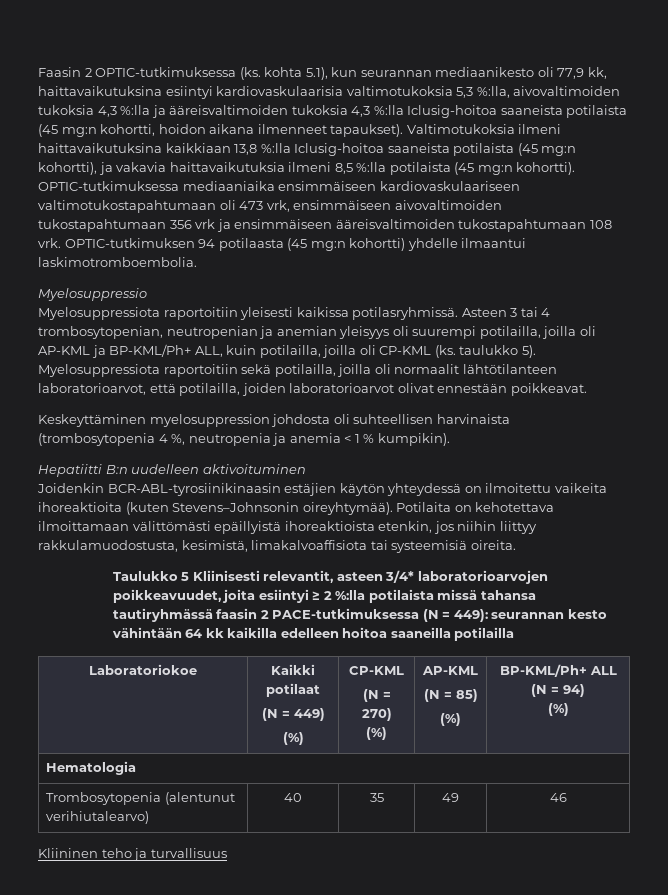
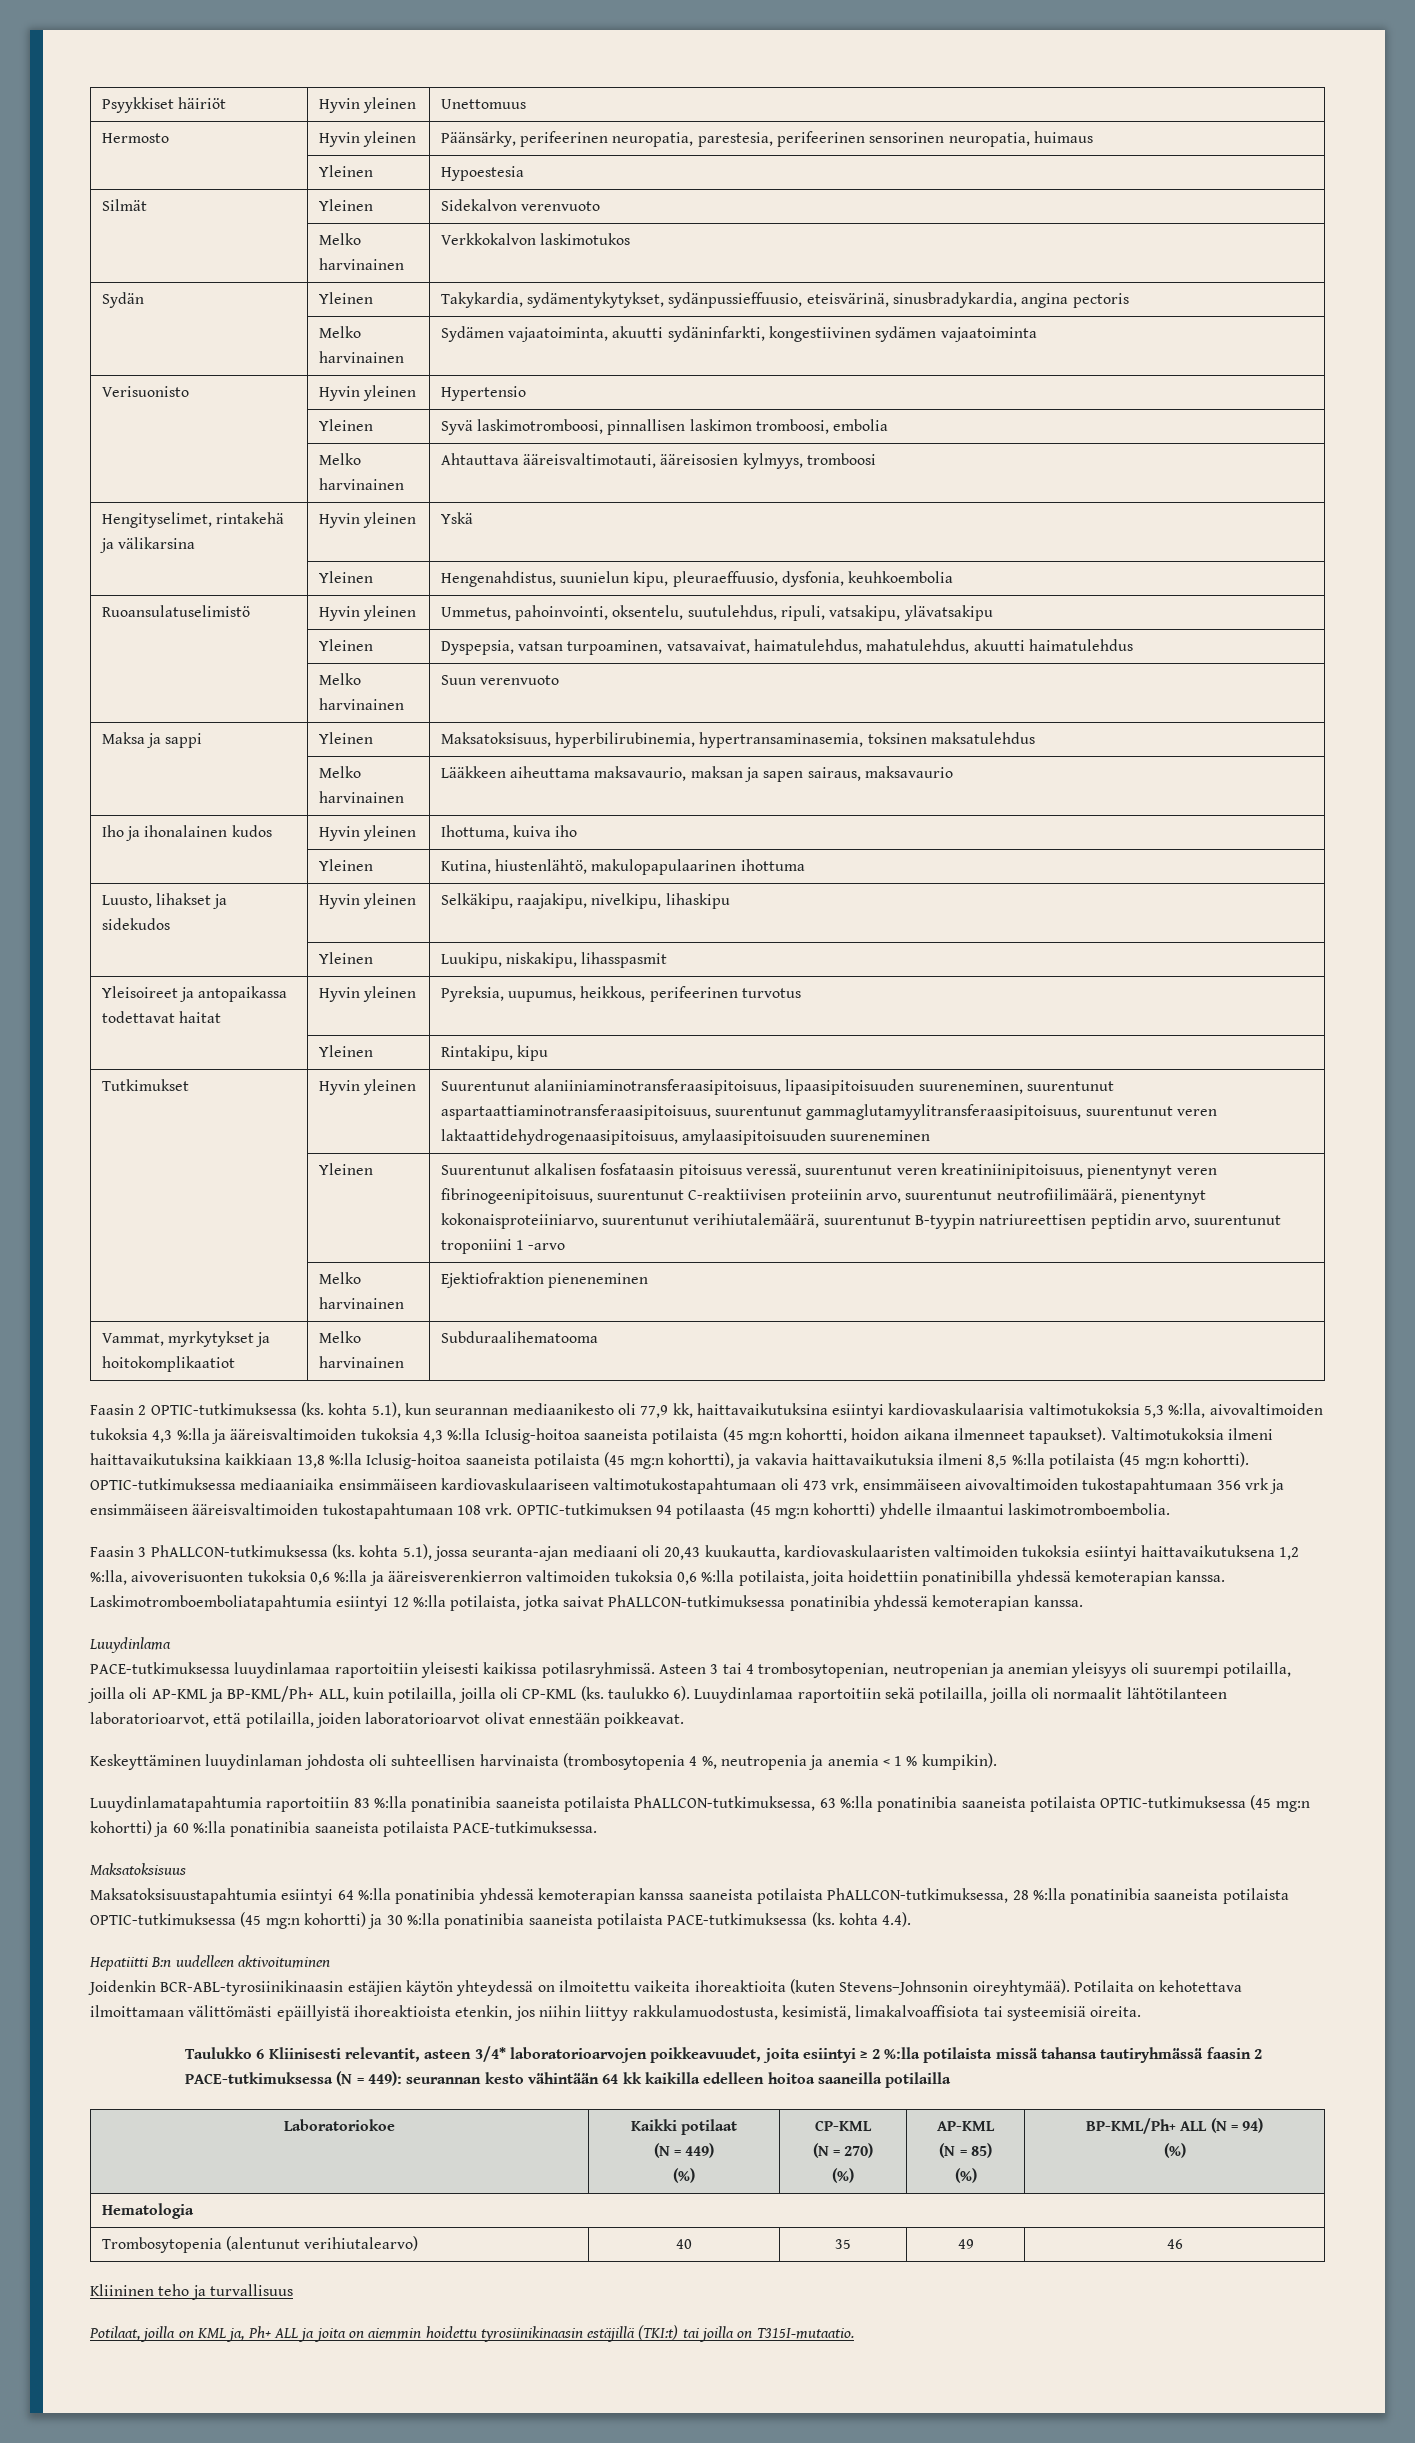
+ Psyykkiset häiriöt | Hyvin yleinen | Unettomuus
+ Hermosto | Hyvin yleinen | Päänsärky, perifeerinen neuropatia, parestesia, perifeerinen sensorinen neuropatia, huimaus
+ | Yleinen | Hypoestesia
+ Silmät | Yleinen | Sidekalvon verenvuoto
+ | Melko harvinainen | Verkkokalvon laskimotukos
+ Sydän | Yleinen | Takykardia, sydämentykytykset, sydänpussieffuusio, eteisvärinä, sinusbradykardia, angina pectoris
+ | Melko harvinainen | Sydämen vajaatoiminta, akuutti sydäninfarkti, kongestiivinen sydämen vajaatoiminta
+ Verisuonisto | Hyvin yleinen | Hypertensio
+ | Yleinen | Syvä laskimotromboosi, pinnallisen laskimon tromboosi, embolia
+ | Melko harvinainen | Ahtauttava ääreisvaltimotauti, ääreisosien kylmyys, tromboosi
+ Hengityselimet, rintakehä ja välikarsina | Hyvin yleinen | Yskä
+ | Yleinen | Hengenahdistus, suunielun kipu, pleuraeffuusio, dysfonia, keuhkoembolia
+ Ruoansulatuselimistö | Hyvin yleinen | Ummetus, pahoinvointi, oksentelu, suutulehdus, ripuli, vatsakipu, ylävatsakipu
+ | Yleinen | Dyspepsia, vatsan turpoaminen, vatsavaivat, haimatulehdus, mahatulehdus, akuutti haimatulehdus
+ | Melko harvinainen | Suun verenvuoto
+ Maksa ja sappi | Yleinen | Maksatoksisuus, hyperbilirubinemia, hypertransaminasemia, toksinen maksatulehdus
+ | Melko harvinainen | Lääkkeen aiheuttama maksavaurio, maksan ja sapen sairaus, maksavaurio
+ Iho ja ihonalainen kudos | Hyvin yleinen | Ihottuma, kuiva iho
+ | Yleinen | Kutina, hiustenlähtö, makulopapulaarinen ihottuma
+ Luusto, lihakset ja sidekudos | Hyvin yleinen | Selkäkipu, raajakipu, nivelkipu, lihaskipu
+ | Yleinen | Luukipu, niskakipu, lihasspasmit
+ Yleisoireet ja antopaikassa todettavat haitat | Hyvin yleinen | Pyreksia, uupumus, heikkous, perifeerinen turvotus
+ | Yleinen | Rintakipu, kipu
+ Tutkimukset | Hyvin yleinen | Suurentunut alaniiniaminotransferaasipitoisuus, lipaasipitoisuuden suureneminen, suurentunut aspartaattiaminotransferaasipitoisuus, suurentunut gammaglutamyylitransferaasipitoisuus, suurentunut veren laktaattidehydrogenaasipitoisuus, amylaasipitoisuuden suureneminen
+ | Yleinen | Suurentunut alkalisen fosfataasin pitoisuus veressä, suurentunut veren kreatiniinipitoisuus, pienentynyt veren fibrinogeenipitoisuus, suurentunut C-reaktiivisen proteiinin arvo, suurentunut neutrofiilimäärä, pienentynyt kokonaisproteiiniarvo, suurentunut verihiutalemäärä, suurentunut B-tyypin natriureettisen peptidin arvo, suurentunut troponiini 1 -arvo
+ | Melko harvinainen | Ejektiofraktion pieneneminen
+ Vammat, myrkytykset ja hoitokomplikaatiot | Melko harvinainen | Subduraalihematooma
- Myelosuppressio
- Myelosuppressiota raportoitiin yleisesti kaikissa potilasryhmissä.
+ Faasin 3 PhALLCON-tutkimuksessa (ks. kohta 5.1), jossa seuranta-ajan mediaani oli 20,43 kuukautta, kardiovaskulaaristen valtimoiden tukoksia esiintyi haittavaikutuksena 1,2 %:lla, aivoverisuonten tukoksia 0,6 %:lla ja ääreisverenkierron valtimoiden tukoksia 0,6 %:lla potilaista, joita hoidettiin ponatinibilla yhdessä kemoterapian kanssa. Laskimotromboemboliatapahtumia esiintyi 12 %:lla potilaista, jotka saivat PhALLCON-tutkimuksessa ponatinibia yhdessä kemoterapian kanssa.
+ Luuydinlama
+ PACE-tutkimuksessa luuydinlamaa raportoitiin yleisesti kaikissa potilasryhmissä.
- Asteen 3 tai 4 trombosytopenian, neutropenian ja anemian yleisyys oli suurempi potilailla, joilla oli AP-KML ja BP-KML/Ph+ ALL, kuin potilailla, joilla oli CP-KML (ks. taulukko 5). Myelosuppressiota raportoitiin sekä potilailla, joilla oli normaalit lähtötilanteen laboratorioarvot, että potilailla, joiden laboratorioarvot olivat ennestään poikkeavat.
+ Asteen 3 tai 4 trombosytopenian, neutropenian ja anemian yleisyys oli suurempi potilailla, joilla oli AP-KML ja BP-KML/Ph+ ALL, kuin potilailla, joilla oli CP-KML (ks. taulukko 6). Luuydinlamaa raportoitiin sekä potilailla, joilla oli normaalit lähtötilanteen laboratorioarvot, että potilailla, joiden laboratorioarvot olivat ennestään poikkeavat.
- Keskeyttäminen myelosuppression johdosta oli suhteellisen harvinaista (trombosytopenia 4 %, neutropenia ja anemia < 1 % kumpikin).
+ Keskeyttäminen luuydinlaman johdosta oli suhteellisen harvinaista (trombosytopenia 4 %, neutropenia ja anemia < 1 % kumpikin).
+ Luuydinlamatapahtumia raportoitiin 83 %:lla ponatinibia saaneista potilaista PhALLCON-tutkimuksessa, 63 %:lla ponatinibia saaneista potilaista OPTIC-tutkimuksessa (45 mg:n kohortti) ja 60 %:lla ponatinibia saaneista potilaista PACE-tutkimuksessa.
+ Maksatoksisuus
+ Maksatoksisuustapahtumia esiintyi 64 %:lla ponatinibia yhdessä kemoterapian kanssa saaneista potilaista PhALLCON-tutkimuksessa, 28 %:lla ponatinibia saaneista potilaista OPTIC-tutkimuksessa (45 mg:n kohortti) ja 30 %:lla ponatinibia saaneista potilaista PACE-tutkimuksessa (ks. kohta 4.4).
- Taulukko 5 Kliinisesti relevantit, asteen 3/4* laboratorioarvojen poikkeavuudet, joita esiintyi ≥ 2 %:lla potilaista missä tahansa tautiryhmässä faasin 2 PACE-tutkimuksessa (N = 449): seurannan kesto vähintään 64 kk kaikilla edelleen hoitoa saaneilla potilailla
+ Taulukko 6 Kliinisesti relevantit, asteen 3/4* laboratorioarvojen poikkeavuudet, joita esiintyi ≥ 2 %:lla potilaista missä tahansa tautiryhmässä faasin 2 PACE-tutkimuksessa (N = 449): seurannan kesto vähintään 64 kk kaikilla edelleen hoitoa saaneilla potilailla
+ Potilaat, joilla on KML ja, Ph+ ALL ja joita on aiemmin hoidettu tyrosiinikinaasin estäjillä (TKI:t) tai joilla on T315I-mutaatio.

